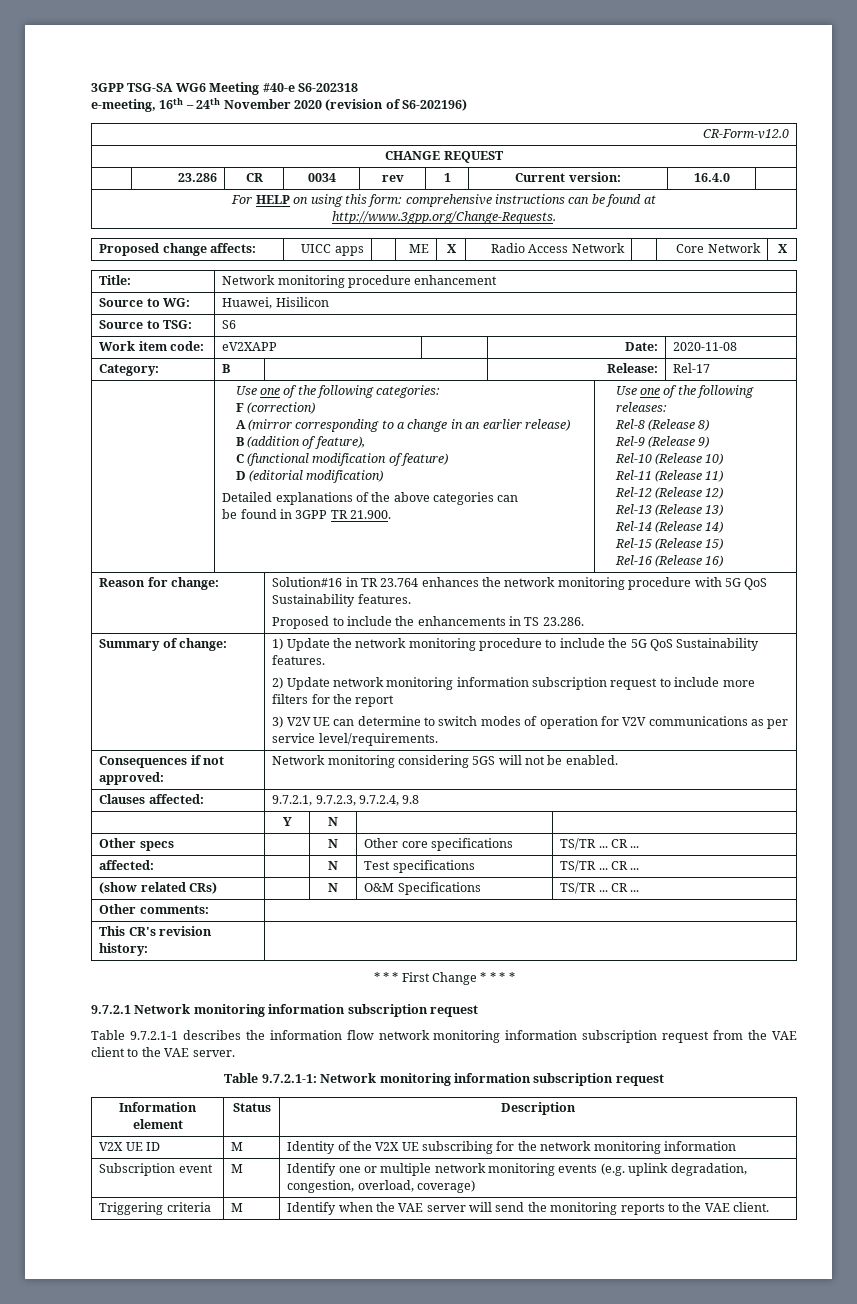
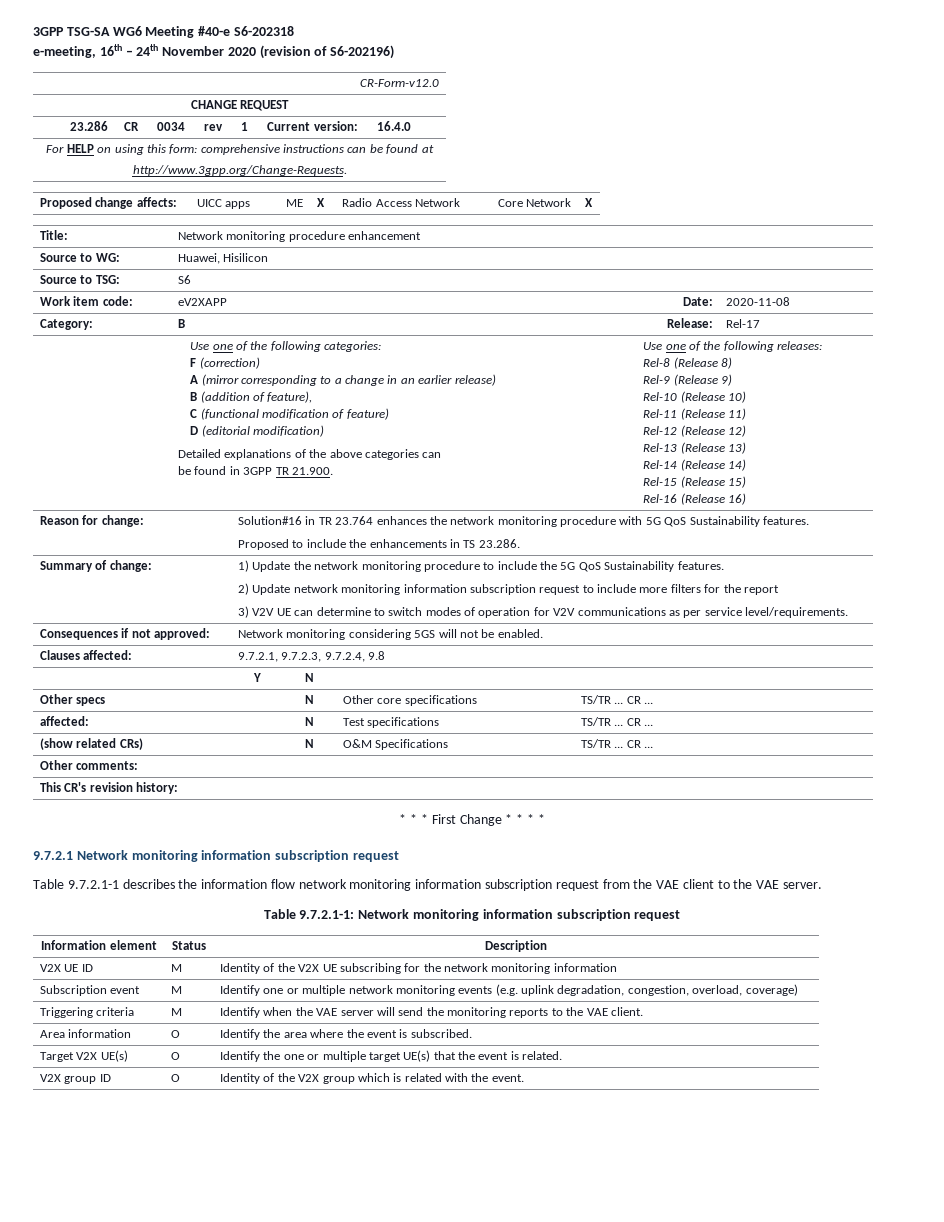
+ Area information | O | Identify the area where the event is subscribed.
+ Target V2X UE(s) | O | Identify the one or multiple target UE(s) that the event is related.
+ V2X group ID | O | Identity of the V2X group which is related with the event.

